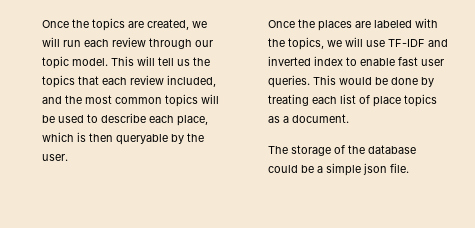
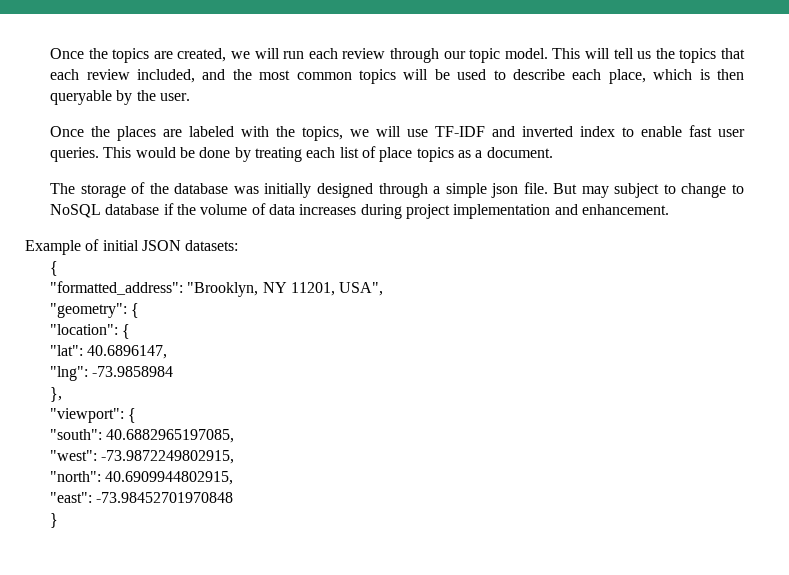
- The storage of the database could be a simple json file.
+ The storage of the database was initially designed through a simple json file. But may subject to change to NoSQL database if the volume of data increases during project implementation and enhancement.
+ Example of initial JSON datasets:
+ {
+ "formatted_address": "Brooklyn, NY 11201, USA",
+ "geometry": {
+ "location": {
+ "lat": 40.6896147,
+ "lng": -73.9858984
+ },
+ "viewport": {
+ "south": 40.6882965197085,
+ "west": -73.9872249802915,
+ "north": 40.6909944802915,
+ "east": -73.98452701970848
+ }

